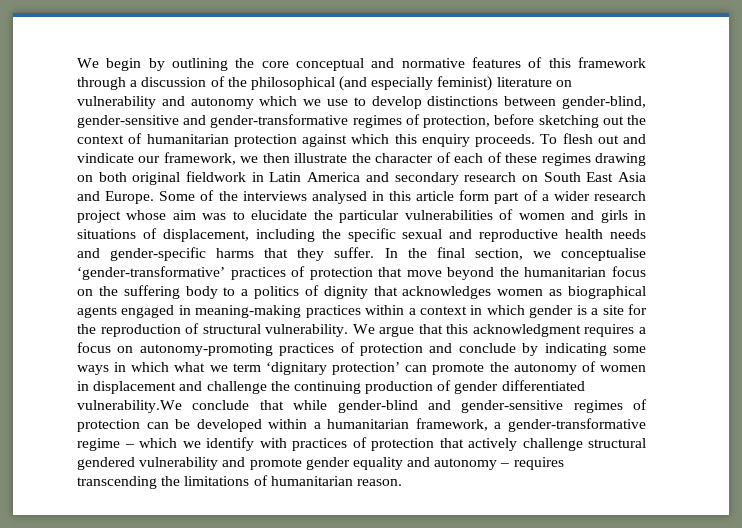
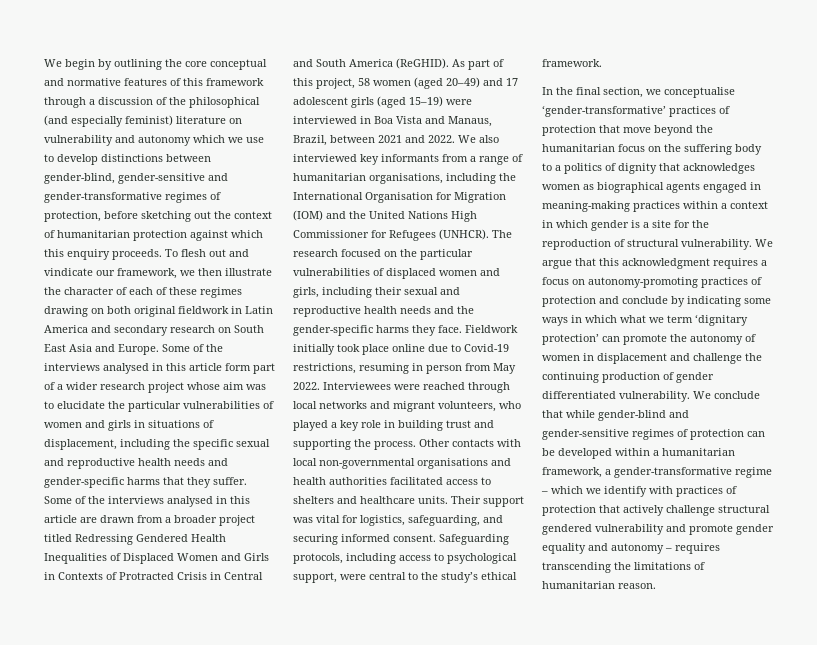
- Some of the interviews analysed in this article form part of a wider research project whose aim was to elucidate the particular vulnerabilities of women and girls in situations of displacement, including the specific sexual and reproductive health needs and gender-specific harms that they suffer. In the final section, we conceptualise ‘gender-transformative’ practices of protection that move beyond the humanitarian focus on the suffering body to a politics of dignity that acknowledges women as biographical agents engaged in meaning-making practices within a context in which gender is a site for the reproduction of structural vulnerability.
+ Some of the interviews analysed in this article form part of a wider research project whose aim was to elucidate the particular vulnerabilities of women and girls in situations of displacement, including the specific sexual and reproductive health needs and gender-specific harms that they suffer. Some of the interviews analysed in this article are drawn from a broader project titled Redressing Gendered Health Inequalities of Displaced Women and Girls in Contexts of Protracted Crisis in Central and South America (ReGHID). As part of this project, 58 women (aged 20–49) and 17 adolescent girls (aged 15–19) were interviewed in Boa Vista and Manaus, Brazil, between 2021 and 2022. We also interviewed key informants from a range of humanitarian organisations, including the International Organisation for Migration (IOM) and the United Nations High Commissioner for Refugees (UNHCR). The research focused on the particular vulnerabilities of displaced women and girls, including their sexual and reproductive health needs and the gender-specific harms they face. Fieldwork initially took place online due to Covid-19 restrictions, resuming in person from May 2022. Interviewees were reached through local networks and migrant volunteers, who played a key role in building trust and supporting the process. Other contacts with local non-governmental organisations and health authorities facilitated access to shelters and healthcare units. Their support was vital for logistics, safeguarding, and securing informed consent. Safeguarding protocols, including access to psychological support, were central to the study’s ethical framework.
+ In the final section, we conceptualise ‘gender-transformative’ practices of protection that move beyond the humanitarian focus on the suffering body to a politics of dignity that acknowledges women as biographical agents engaged in meaning-making practices within a context in which gender is a site for the reproduction of structural vulnerability.
- We argue that this acknowledgment requires a focus on autonomy-promoting practices of protection and conclude by indicating some ways in which what we term ‘dignitary protection’ can promote the autonomy of women in displacement and challenge the continuing production of gender differentiated vulnerability.We conclude that while gender-blind and gender-sensitive regimes of protection can be developed within a humanitarian framework, a gender-transformative regime – which we identify with practices of protection that actively challenge structural gendered vulnerability and promote gender equality and autonomy – requires transcending the limitations of humanitarian reason.
+ We argue that this acknowledgment requires a focus on autonomy-promoting practices of protection and conclude by indicating some ways in which what we term ‘dignitary protection’ can promote the autonomy of women in displacement and challenge the continuing production of gender differentiated vulnerability. We conclude that while gender-blind and gender-sensitive regimes of protection can be developed within a humanitarian framework, a gender-transformative regime – which we identify with practices of protection that actively challenge structural gendered vulnerability and promote gender equality and autonomy – requires transcending the limitations of humanitarian reason.

